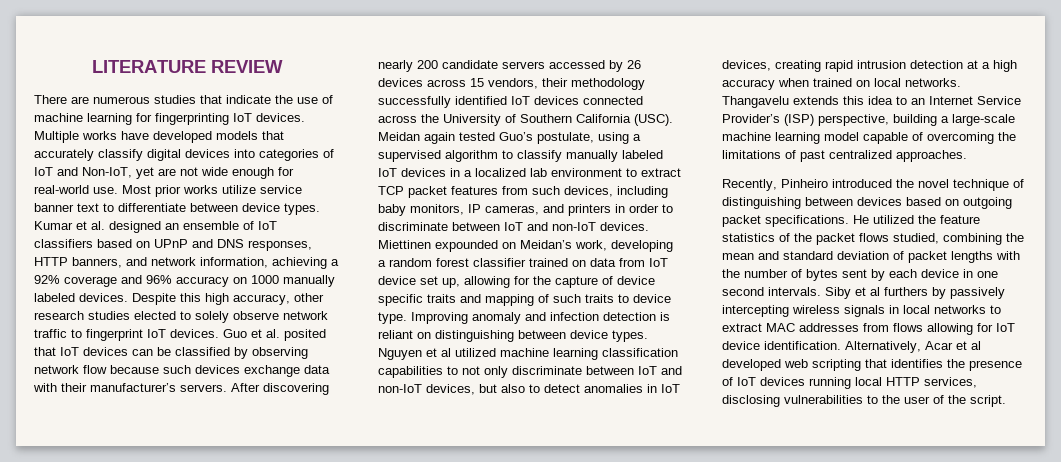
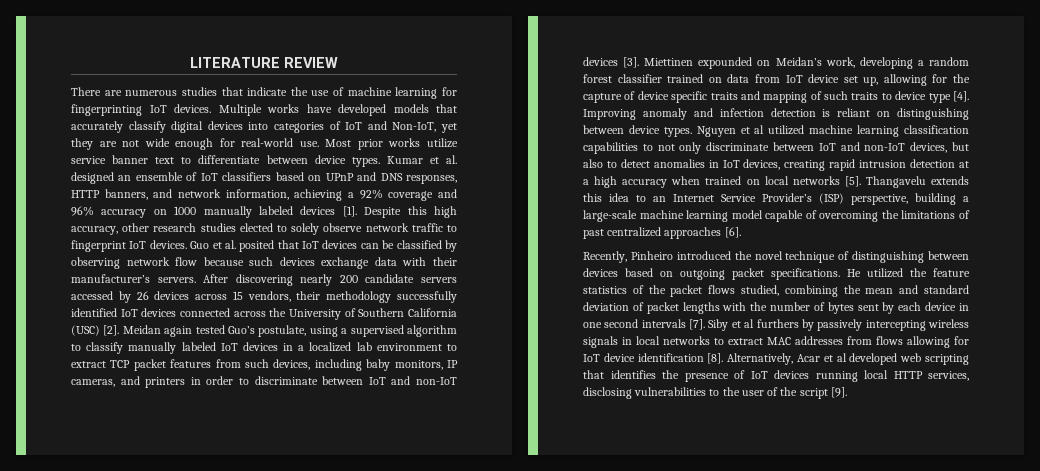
- Multiple works have developed models that accurately classify digital devices into categories of IoT and Non-IoT, yet are not wide enough for real-world use.
+ Multiple works have developed models that accurately classify digital devices into categories of IoT and Non-IoT, yet they are not wide enough for real-world use.
- Kumar et al. designed an ensemble of IoT classifiers based on UPnP and DNS responses, HTTP banners, and network information, achieving a 92% coverage and 96% accuracy on 1000 manually labeled devices.
+ Kumar et al. designed an ensemble of IoT classifiers based on UPnP and DNS responses, HTTP banners, and network information, achieving a 92% coverage and 96% accuracy on 1000 manually labeled devices [1].
- After discovering nearly 200 candidate servers accessed by 26 devices across 15 vendors, their methodology successfully identified IoT devices connected across the University of Southern California (USC).
+ After discovering nearly 200 candidate servers accessed by 26 devices across 15 vendors, their methodology successfully identified IoT devices connected across the University of Southern California (USC) [2].
- Meidan again tested Guo’s postulate, using a supervised algorithm to classify manually labeled IoT devices in a localized lab environment to extract TCP packet features from such devices, including baby monitors, IP cameras, and printers in order to discriminate between IoT and non-IoT devices.
+ Meidan again tested Guo’s postulate, using a supervised algorithm to classify manually labeled IoT devices in a localized lab environment to extract TCP packet features from such devices, including baby monitors, IP cameras, and printers in order to discriminate between IoT and non-IoT devices [3].
- Miettinen expounded on Meidan’s work, developing a random forest classifier trained on data from IoT device set up, allowing for the capture of device specific traits and mapping of such traits to device type.
+ Miettinen expounded on Meidan’s work, developing a random forest classifier trained on data from IoT device set up, allowing for the capture of device specific traits and mapping of such traits to device type [4].
- Nguyen et al utilized machine learning classification capabilities to not only discriminate between IoT and non-IoT devices, but also to detect anomalies in IoT devices, creating rapid intrusion detection at a high accuracy when trained on local networks.
+ Nguyen et al utilized machine learning classification capabilities to not only discriminate between IoT and non-IoT devices, but also to detect anomalies in IoT devices, creating rapid intrusion detection at a high accuracy when trained on local networks [5].
- Thangavelu extends this idea to an Internet Service Provider’s (ISP) perspective, building a large-scale machine learning model capable of overcoming the limitations of past centralized approaches.
+ Thangavelu extends this idea to an Internet Service Provider’s (ISP) perspective, building a large-scale machine learning model capable of overcoming the limitations of past centralized approaches [6].
- He utilized the feature statistics of the packet flows studied, combining the mean and standard deviation of packet lengths with the number of bytes sent by each device in one second intervals.
+ He utilized the feature statistics of the packet flows studied, combining the mean and standard deviation of packet lengths with the number of bytes sent by each device in one second intervals [7].
- Siby et al furthers by passively intercepting wireless signals in local networks to extract MAC addresses from flows allowing for IoT device identification.
+ Siby et al furthers by passively intercepting wireless signals in local networks to extract MAC addresses from flows allowing for IoT device identification [8].
- Alternatively, Acar et al developed web scripting that identifies the presence of IoT devices running local HTTP services, disclosing vulnerabilities to the user of the script.
+ Alternatively, Acar et al developed web scripting that identifies the presence of IoT devices running local HTTP services, disclosing vulnerabilities to the user of the script [9].

